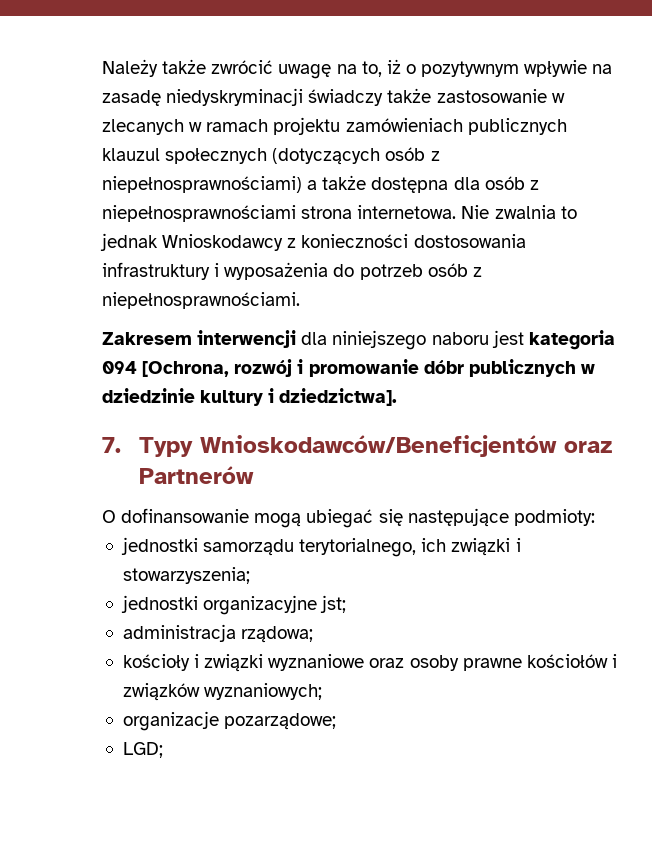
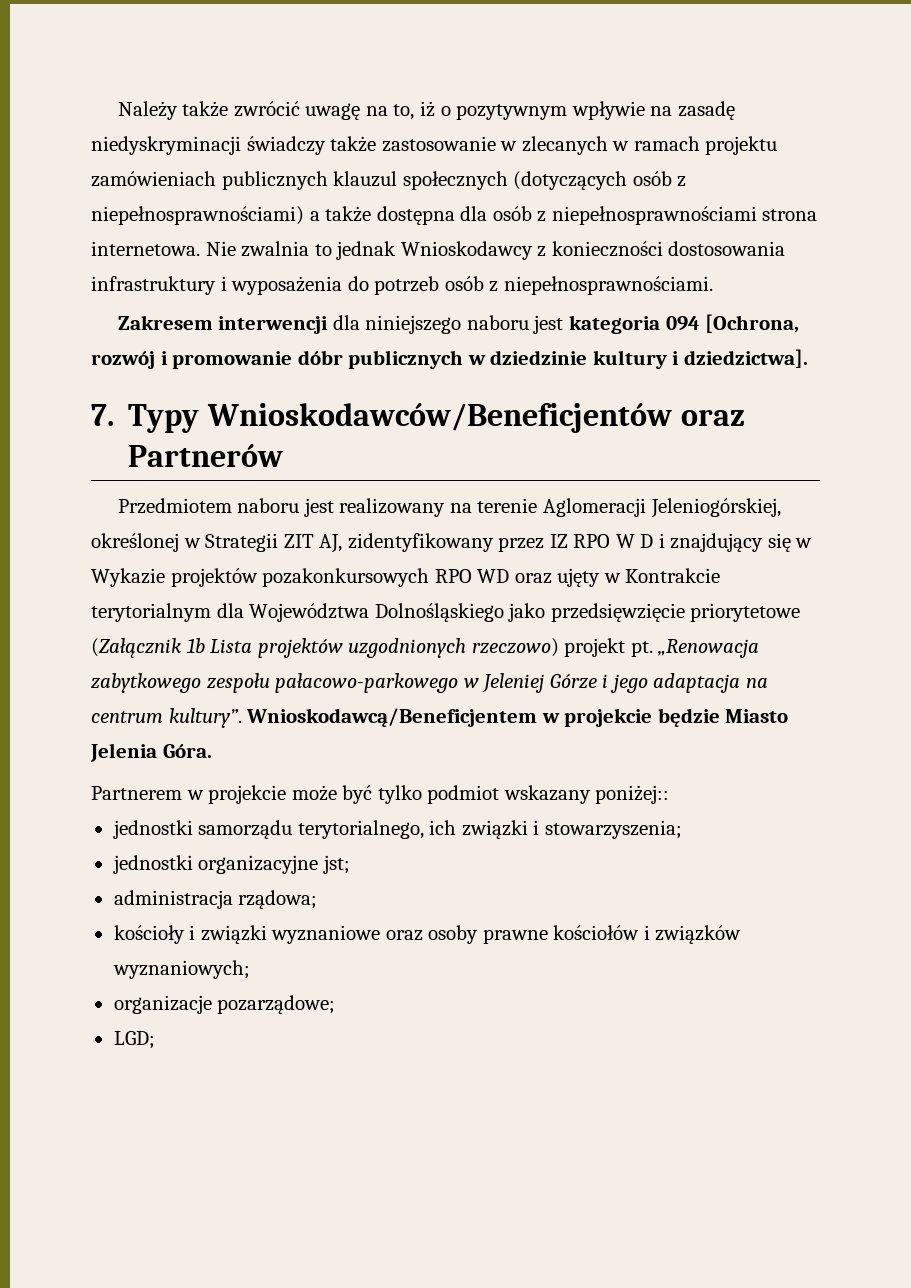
- O dofinansowanie mogą ubiegać się następujące podmioty:
+ Przedmiotem naboru jest realizowany na terenie Aglomeracji Jeleniogórskiej, określonej w Strategii ZIT AJ, zidentyfikowany przez IZ RPO W D i znajdujący się w Wykazie projektów pozakonkursowych RPO WD oraz ujęty w Kontrakcie terytorialnym dla Województwa Dolnośląskiego jako przedsięwzięcie priorytetowe (Załącznik 1b Lista projektów uzgodnionych rzeczowo) projekt pt. „Renowacja zabytkowego zespołu pałacowo-parkowego w Jeleniej Górze i jego adaptacja na centrum kultury”. Wnioskodawcą/Beneficjentem w projekcie będzie Miasto Jelenia Góra.
+ Partnerem w projekcie może być tylko podmiot wskazany poniżej::

